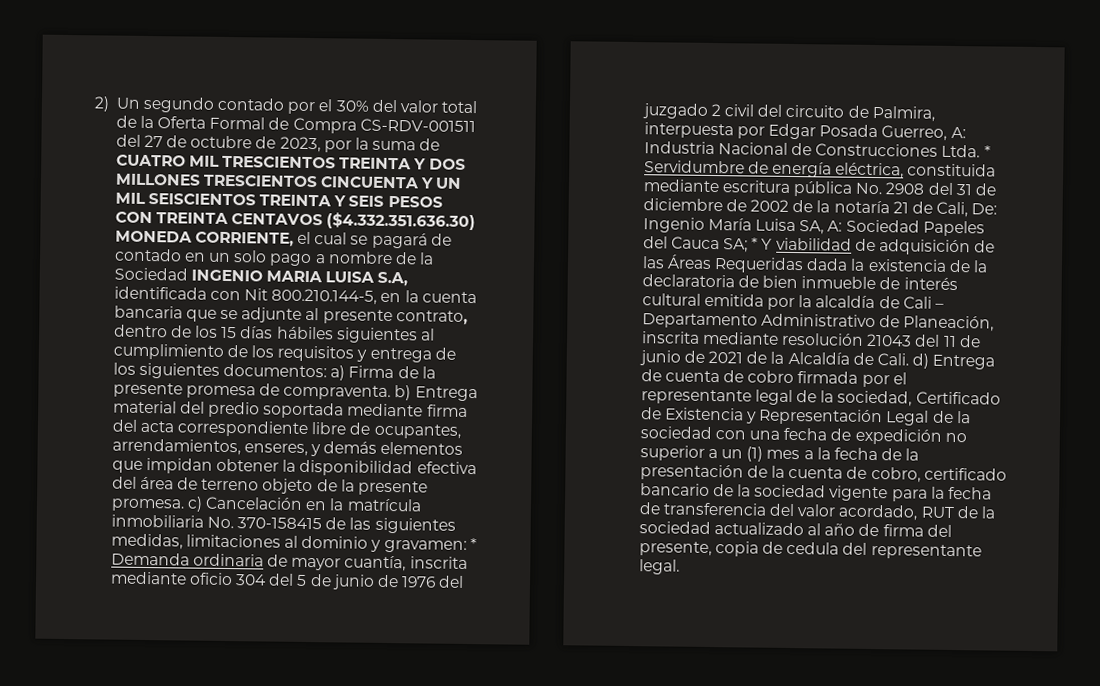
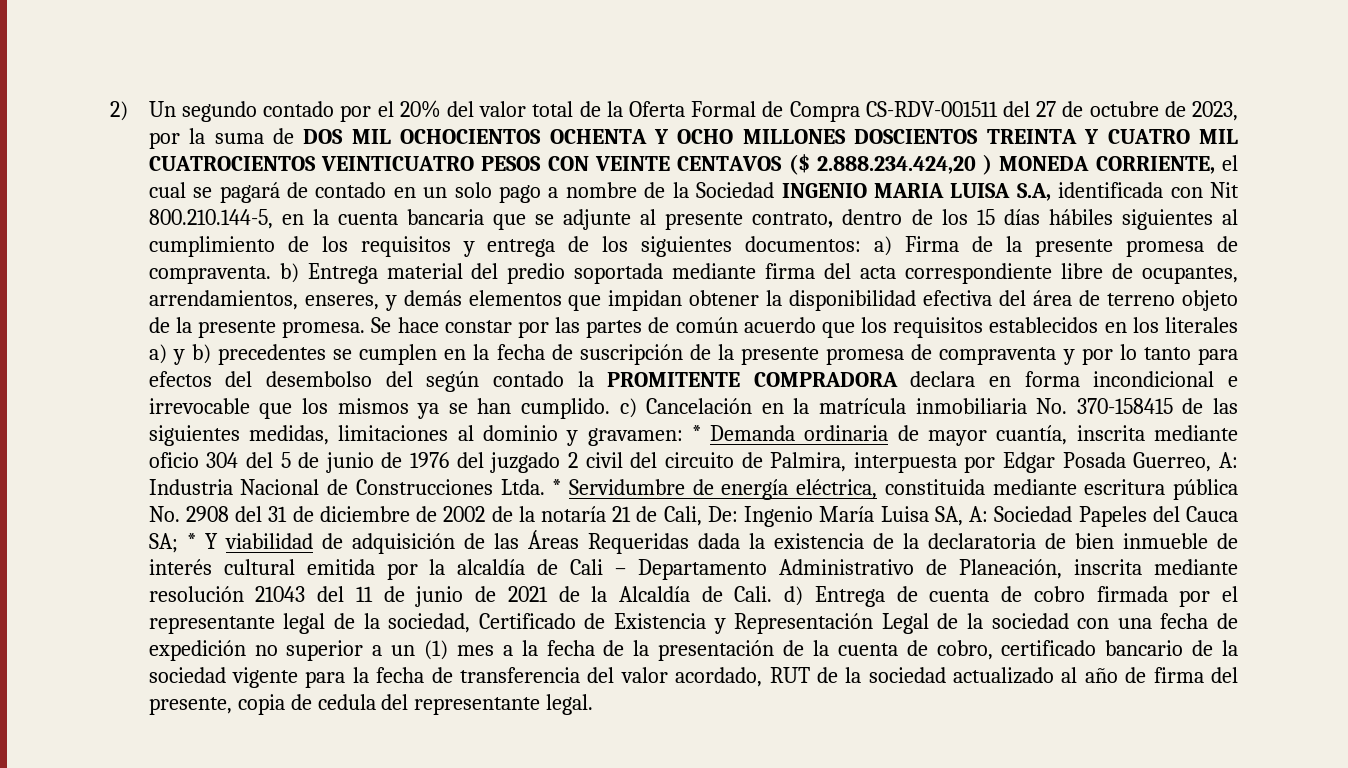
- 2) Un segundo contado por el 30% del valor total de la Oferta Formal de Compra CS-RDV-001511 del 27 de octubre de 2023, por la suma de CUATRO MIL TRESCIENTOS TREINTA Y DOS MILLONES TRESCIENTOS CINCUENTA Y UN MIL SEISCIENTOS TREINTA Y SEIS PESOS CON TREINTA CENTAVOS ($4.332.351.636.30) MONEDA CORRIENTE, el cual se pagará de contado en un solo pago a nombre de la Sociedad INGENIO MARIA LUISA S.A, identificada con Nit 800.210.144-5, en la cuenta bancaria que se adjunte al presente contrato, dentro de los 15 días hábiles siguientes al cumplimiento de los requisitos y entrega de los siguientes documentos:
+ 2) Un segundo contado por el 20% del valor total de la Oferta Formal de Compra CS-RDV-001511 del 27 de octubre de 2023, por la suma de DOS MIL OCHOCIENTOS OCHENTA Y OCHO MILLONES DOSCIENTOS TREINTA Y CUATRO MIL CUATROCIENTOS VEINTICUATRO PESOS CON VEINTE CENTAVOS ($ 2.888.234.424,20 ) MONEDA CORRIENTE, el cual se pagará de contado en un solo pago a nombre de la Sociedad INGENIO MARIA LUISA S.A, identificada con Nit 800.210.144-5, en la cuenta bancaria que se adjunte al presente contrato, dentro de los 15 días hábiles siguientes al cumplimiento de los requisitos y entrega de los siguientes documentos:
- a) Firma de la presente promesa de compraventa. b) Entrega material del predio soportada mediante firma del acta correspondiente libre de ocupantes, arrendamientos, enseres, y demás elementos que impidan obtener la disponibilidad efectiva del área de terreno objeto de la presente promesa. c) Cancelación en la matrícula inmobiliaria No. 370-158415 de las siguientes medidas, limitaciones al dominio y gravamen:
+ a) Firma de la presente promesa de compraventa. b) Entrega material del predio soportada mediante firma del acta correspondiente libre de ocupantes, arrendamientos, enseres, y demás elementos que impidan obtener la disponibilidad efectiva del área de terreno objeto de la presente promesa. Se hace constar por las partes de común acuerdo que los requisitos establecidos en los literales a) y b) precedentes se cumplen en la fecha de suscripción de la presente promesa de compraventa y por lo tanto para efectos del desembolso del según contado la PROMITENTE COMPRADORA declara en forma incondicional e irrevocable que los mismos ya se han cumplido. c) Cancelación en la matrícula inmobiliaria No. 370-158415 de las siguientes medidas, limitaciones al dominio y gravamen:

